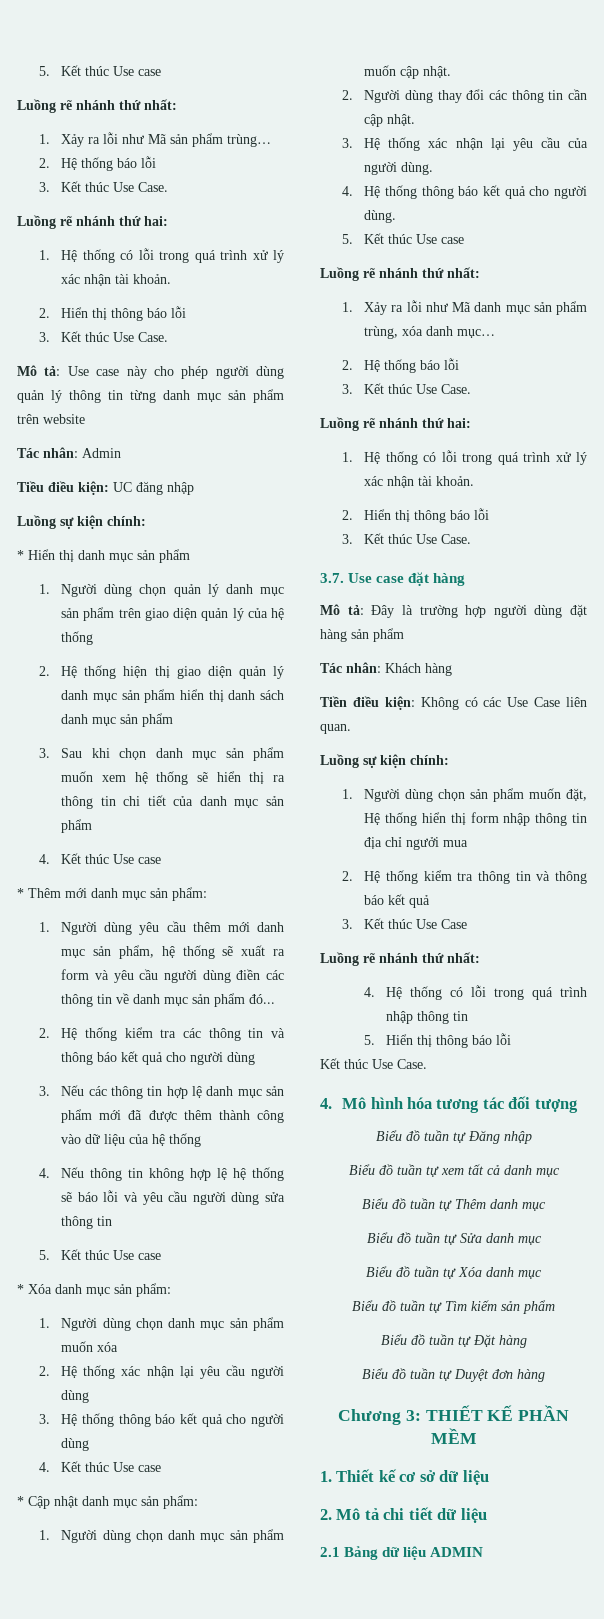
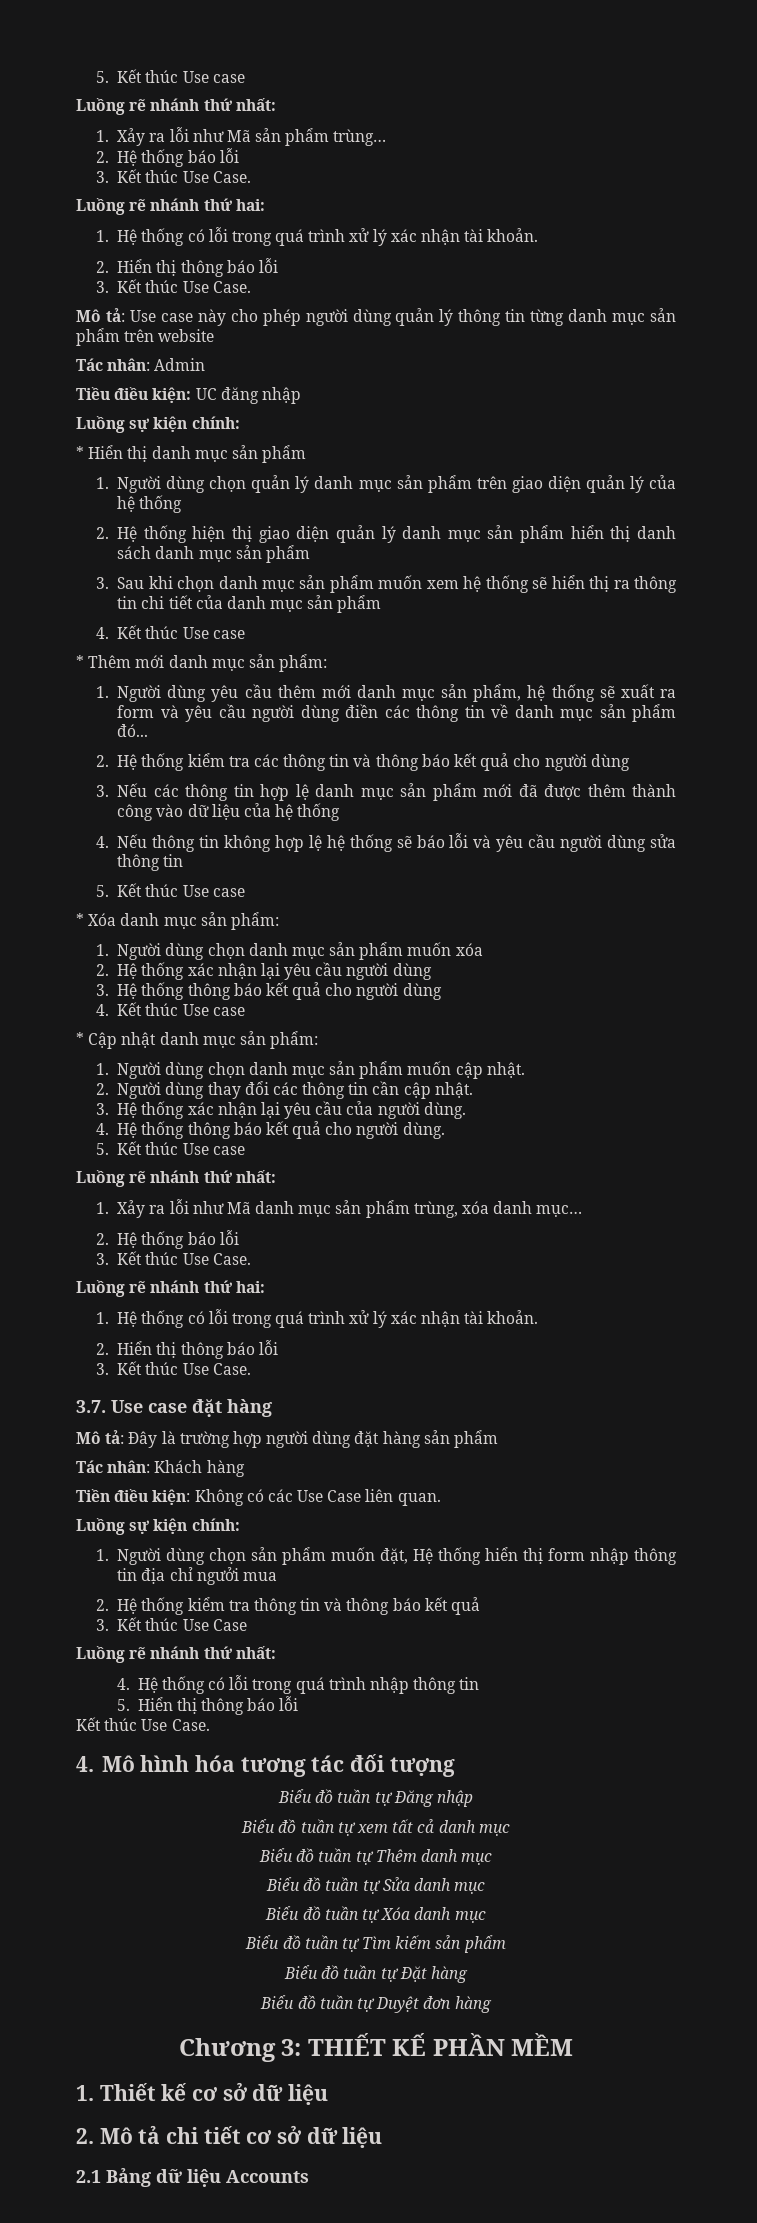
- 2. Mô tả chi tiết dữ liệu
+ 2. Mô tả chi tiết cơ sở dữ liệu
- 2.1 Bảng dữ liệu ADMIN
+ 2.1 Bảng dữ liệu Accounts

